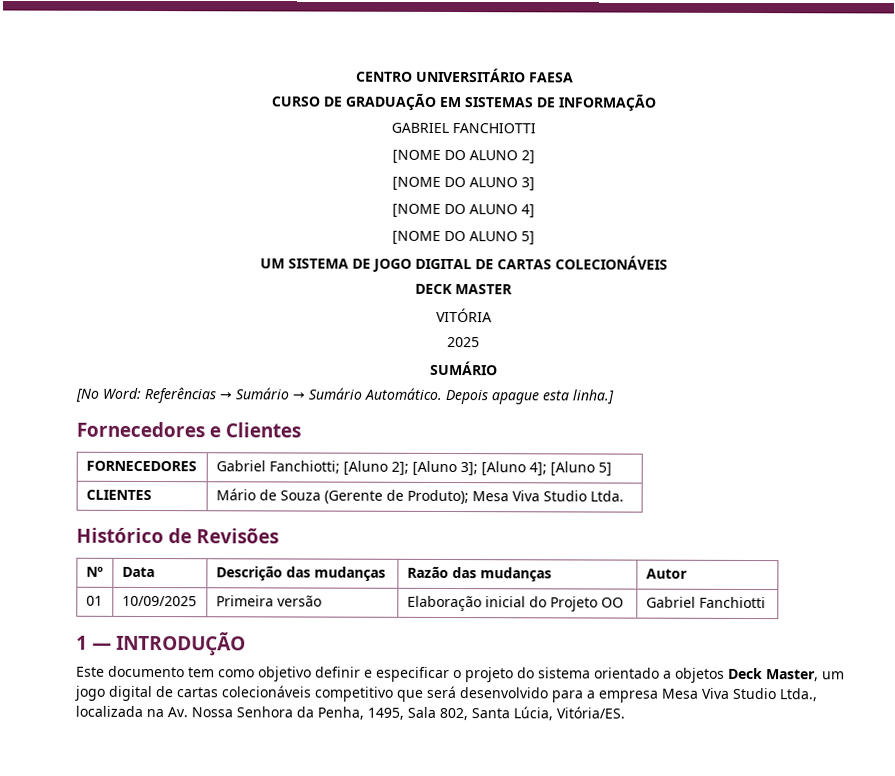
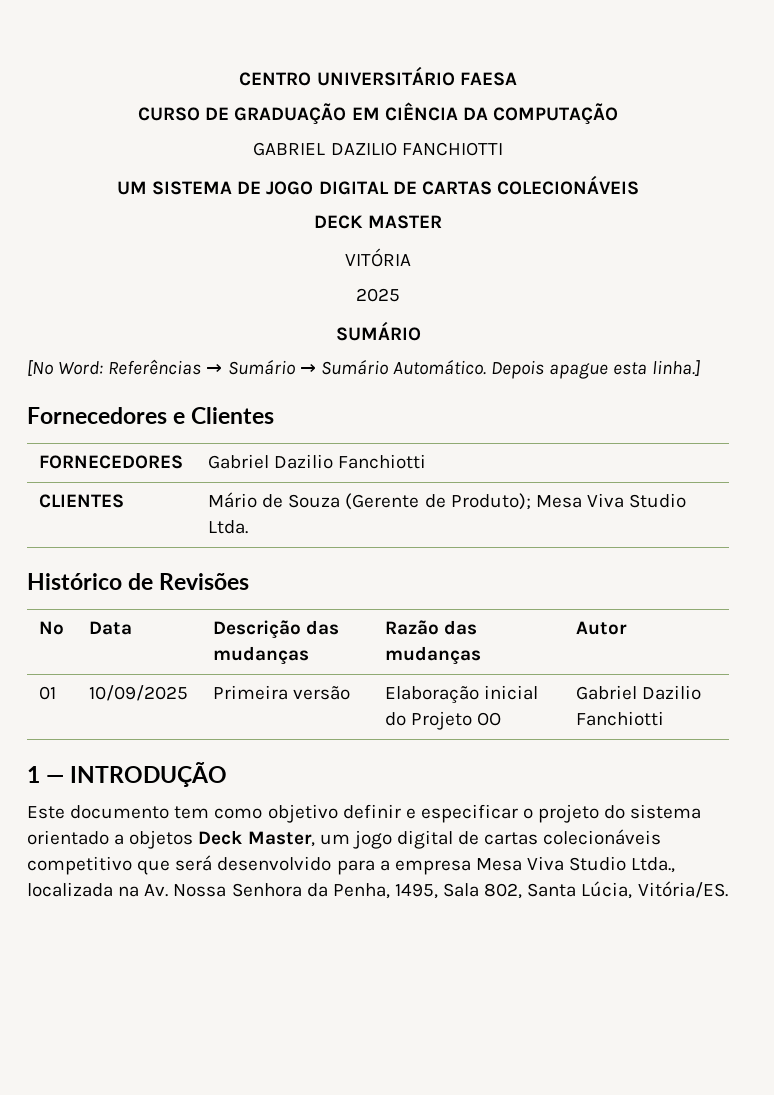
- CURSO DE GRADUAÇÃO EM SISTEMAS DE INFORMAÇÃO
+ CURSO DE GRADUAÇÃO EM CIÊNCIA DA COMPUTAÇÃO
- GABRIEL FANCHIOTTI
+ GABRIEL DAZILIO FANCHIOTTI
- [NOME DO ALUNO 2]
- [NOME DO ALUNO 3]
- [NOME DO ALUNO 4]
- [NOME DO ALUNO 5]
- FORNECEDORES | Gabriel Fanchiotti; [Aluno 2]; [Aluno 3]; [Aluno 4]; [Aluno 5]
+ FORNECEDORES | Gabriel Dazilio Fanchiotti
- 01 | 10/09/2025 | Primeira versão | Elaboração inicial do Projeto OO | Gabriel Fanchiotti
+ 01 | 10/09/2025 | Primeira versão | Elaboração inicial do Projeto OO | Gabriel Dazilio Fanchiotti

